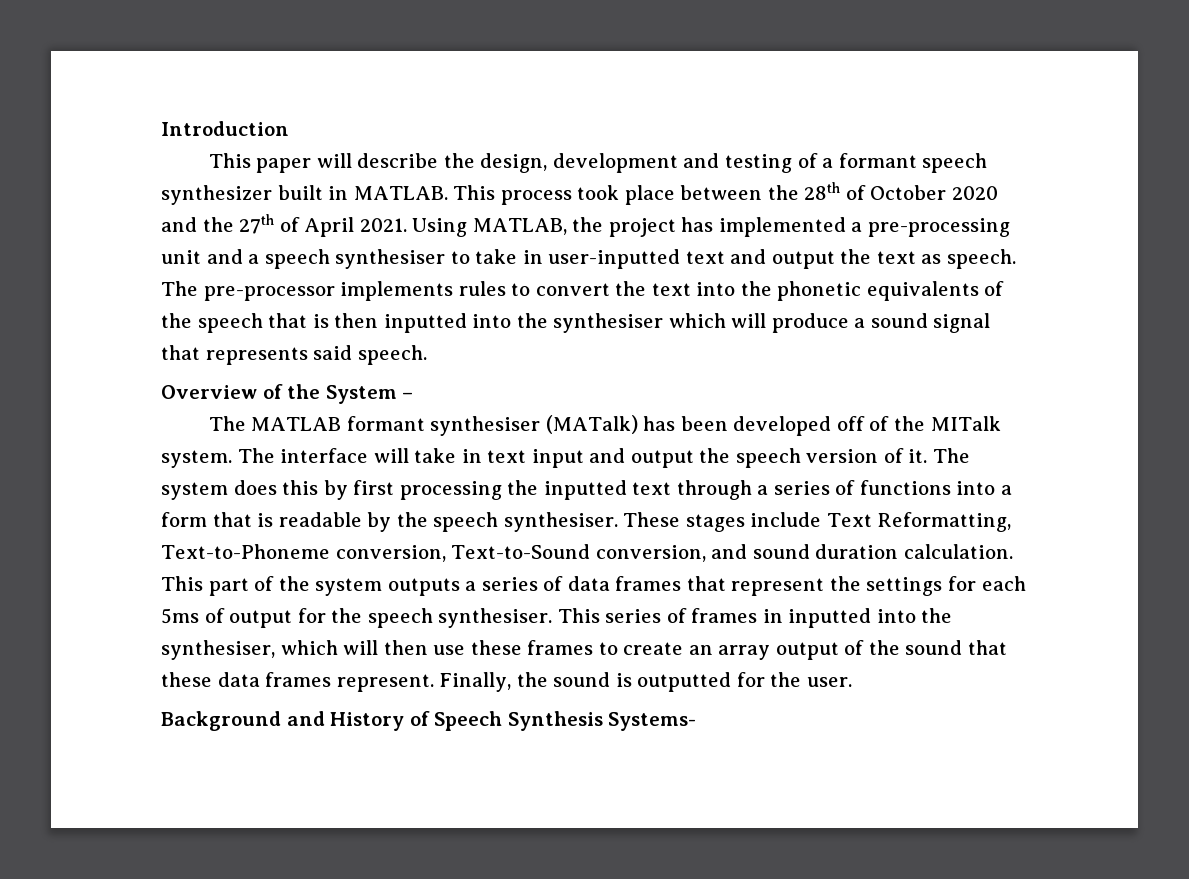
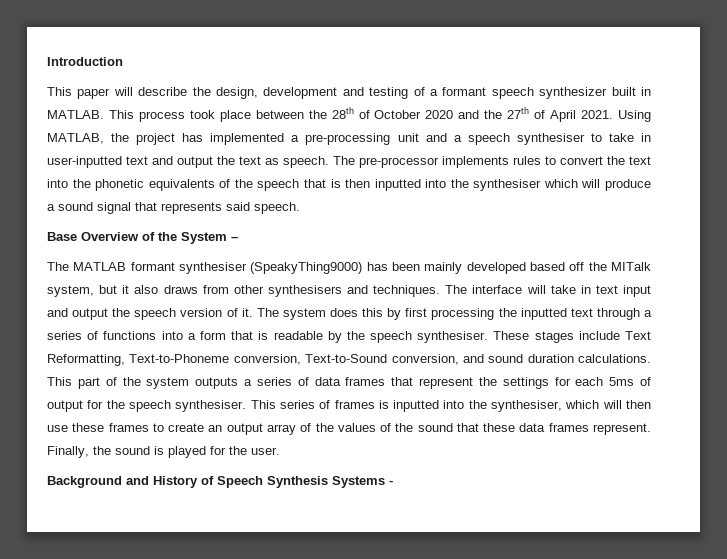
- Overview of the System –
+ Base Overview of the System –
- The MATLAB formant synthesiser (MATalk) has been developed off of the MITalk system.
+ The MATLAB formant synthesiser (SpeakyThing9000) has been mainly developed based off the MITalk system, but it also draws from other synthesisers and techniques.
- These stages include Text Reformatting, Text-to-Phoneme conversion, Text-to-Sound conversion, and sound duration calculation.
+ These stages include Text Reformatting, Text-to-Phoneme conversion, Text-to-Sound conversion, and sound duration calculations.
- This series of frames in inputted into the synthesiser, which will then use these frames to create an array output of the sound that these data frames represent.
+ This series of frames is inputted into the synthesiser, which will then use these frames to create an output array of the values of the sound that these data frames represent.
- Finally, the sound is outputted for the user.
+ Finally, the sound is played for the user.
- Background and History of Speech Synthesis Systems-
+ Background and History of Speech Synthesis Systems -

